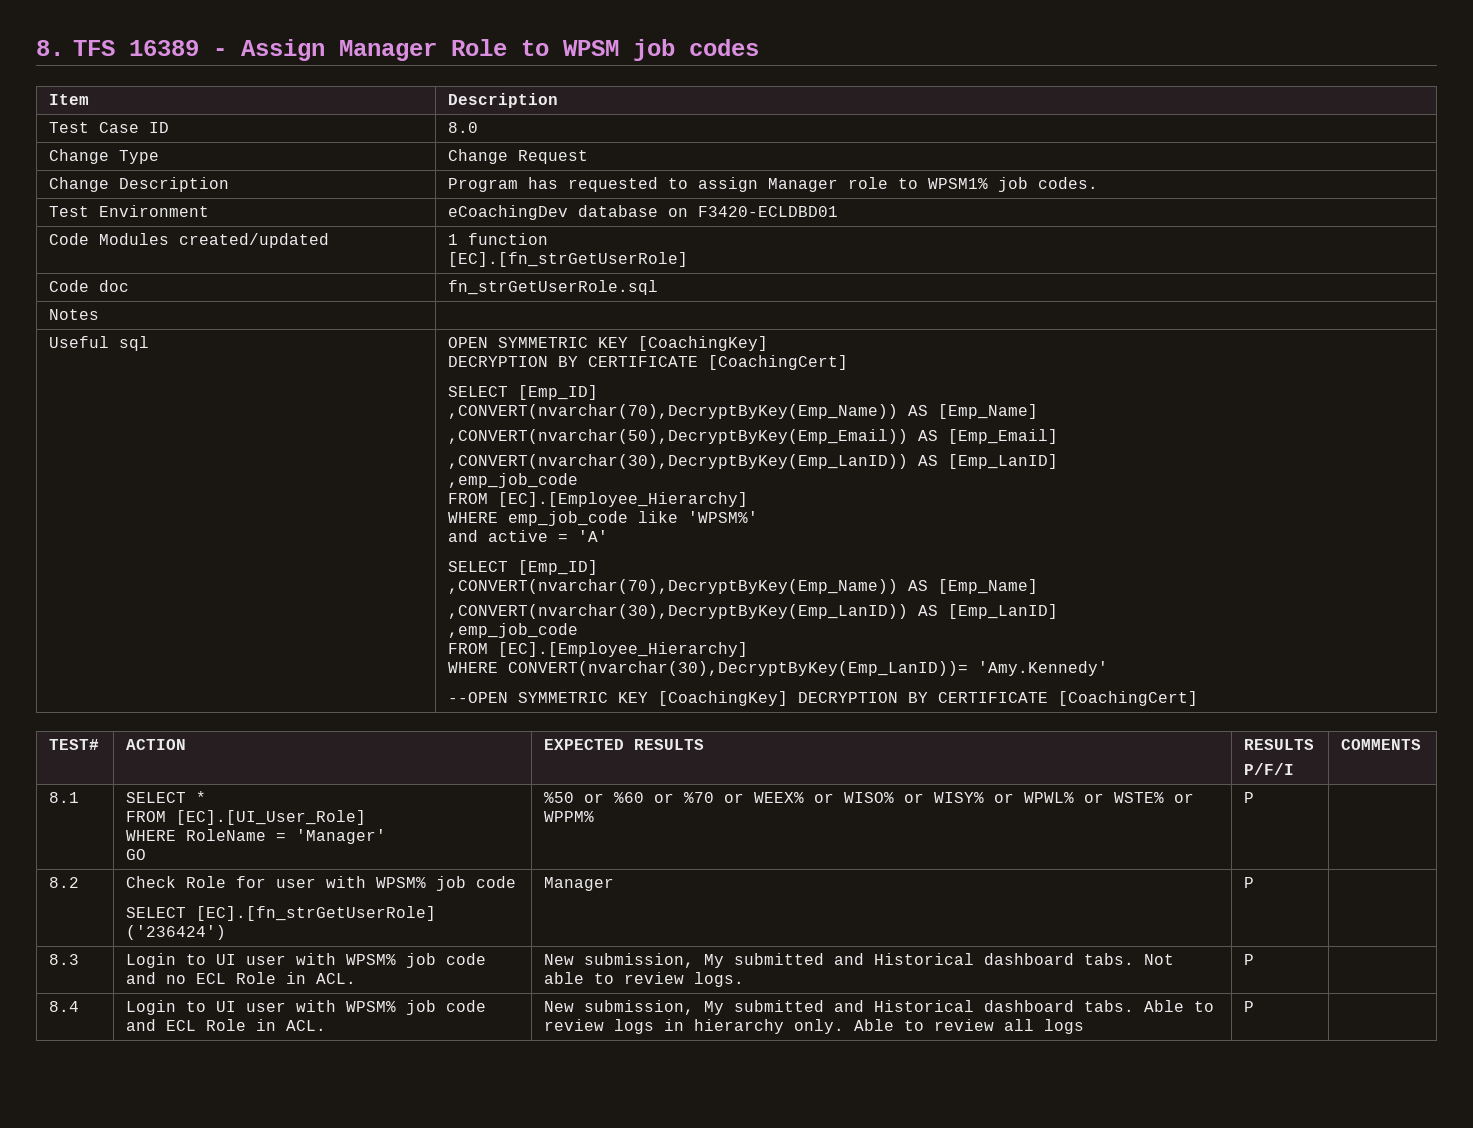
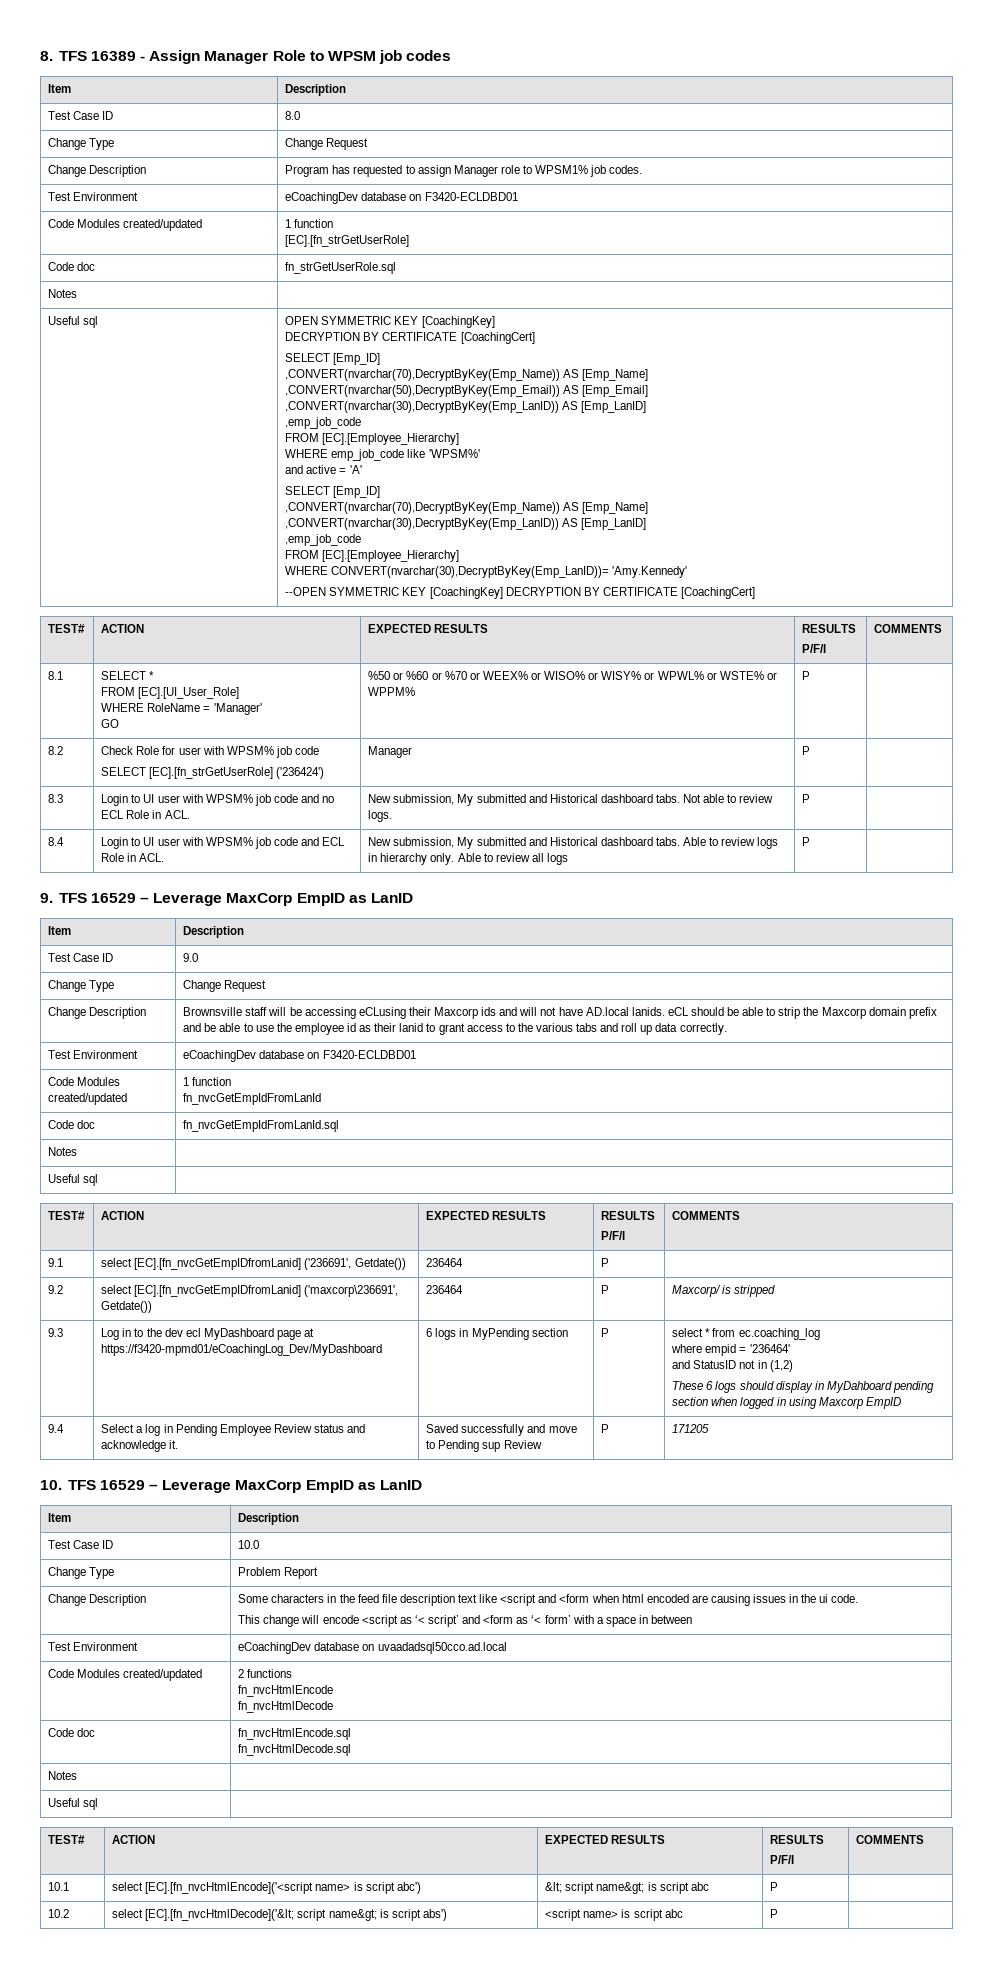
+ 9. TFS 16529 – Leverage MaxCorp EmpID as LanID
+ Item | Description
+ Test Case ID | 9.0
+ Change Type | Change Request
+ Change Description | Brownsville staff will be accessing eCLusing their Maxcorp ids and will not have AD.local lanids. eCL should be able to strip the Maxcorp domain prefix and be able to use the employee id as their lanid to grant access to the various tabs and roll up data correctly.
+ Test Environment | eCoachingDev database on F3420-ECLDBD01
+ Code Modules created/updated | 1 function
+ fn_nvcGetEmpIdFromLanId
+ Code doc | fn_nvcGetEmpIdFromLanId.sql
+ Notes |
+ Useful sql |
+ TEST# | ACTION | EXPECTED RESULTS | RESULTS
+ P/F/I | COMMENTS
+ 9.1 | select [EC].[fn_nvcGetEmpIDfromLanid] ('236691', Getdate()) | 236464 | P |
+ 9.2 | select [EC].[fn_nvcGetEmpIDfromLanid] ('maxcorp\236691', Getdate()) | 236464 | P | Maxcorp/ is stripped
+ 9.3 | Log in to the dev ecl MyDashboard page at https://f3420-mpmd01/eCoachingLog_Dev/MyDashboard | 6 logs in MyPending section | P | select * from ec.coaching_log
+ where empid = '236464'
+ and StatusID not in (1,2)
+ These 6 logs should display in MyDahboard pending section when logged in using Maxcorp EmpID
+ 9.4 | Select a log in Pending Employee Review status and acknowledge it. | Saved successfully and move to Pending sup Review | P | 171205
+ 10. TFS 16529 – Leverage MaxCorp EmpID as LanID
+ Item | Description
+ Test Case ID | 10.0
+ Change Type | Problem Report
+ Change Description | Some characters in the feed file description text like <script and <form when html encoded are causing issues in the ui code.
+ This change will encode <script as ‘< script’ and <form as ‘< form’ with a space in between
+ Test Environment | eCoachingDev database on uvaadadsql50cco.ad.local
+ Code Modules created/updated | 2 functions
+ fn_nvcHtmlEncode
+ fn_nvcHtmlDecode
+ Code doc | fn_nvcHtmlEncode.sql
+ fn_nvcHtmlDecode.sql
+ Notes |
+ Useful sql |
+ TEST# | ACTION | EXPECTED RESULTS | RESULTS
+ P/F/I | COMMENTS
+ 10.1 | select [EC].[fn_nvcHtmlEncode]('<script name> is script abc') | &lt; script name&gt; is script abc | P |
+ 10.2 | select [EC].[fn_nvcHtmlDecode]('&lt; script name&gt; is script abs') | <script name> is script abc | P |

